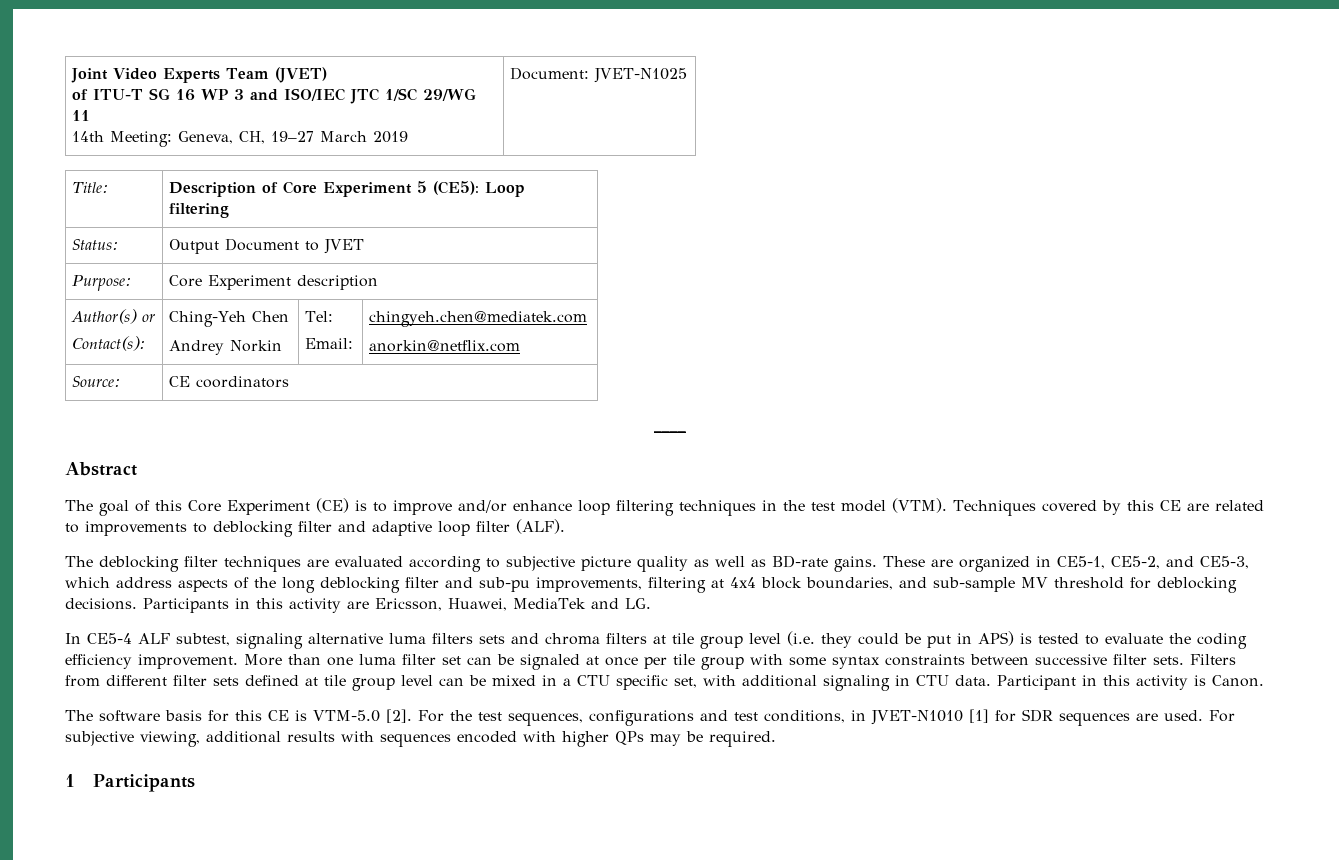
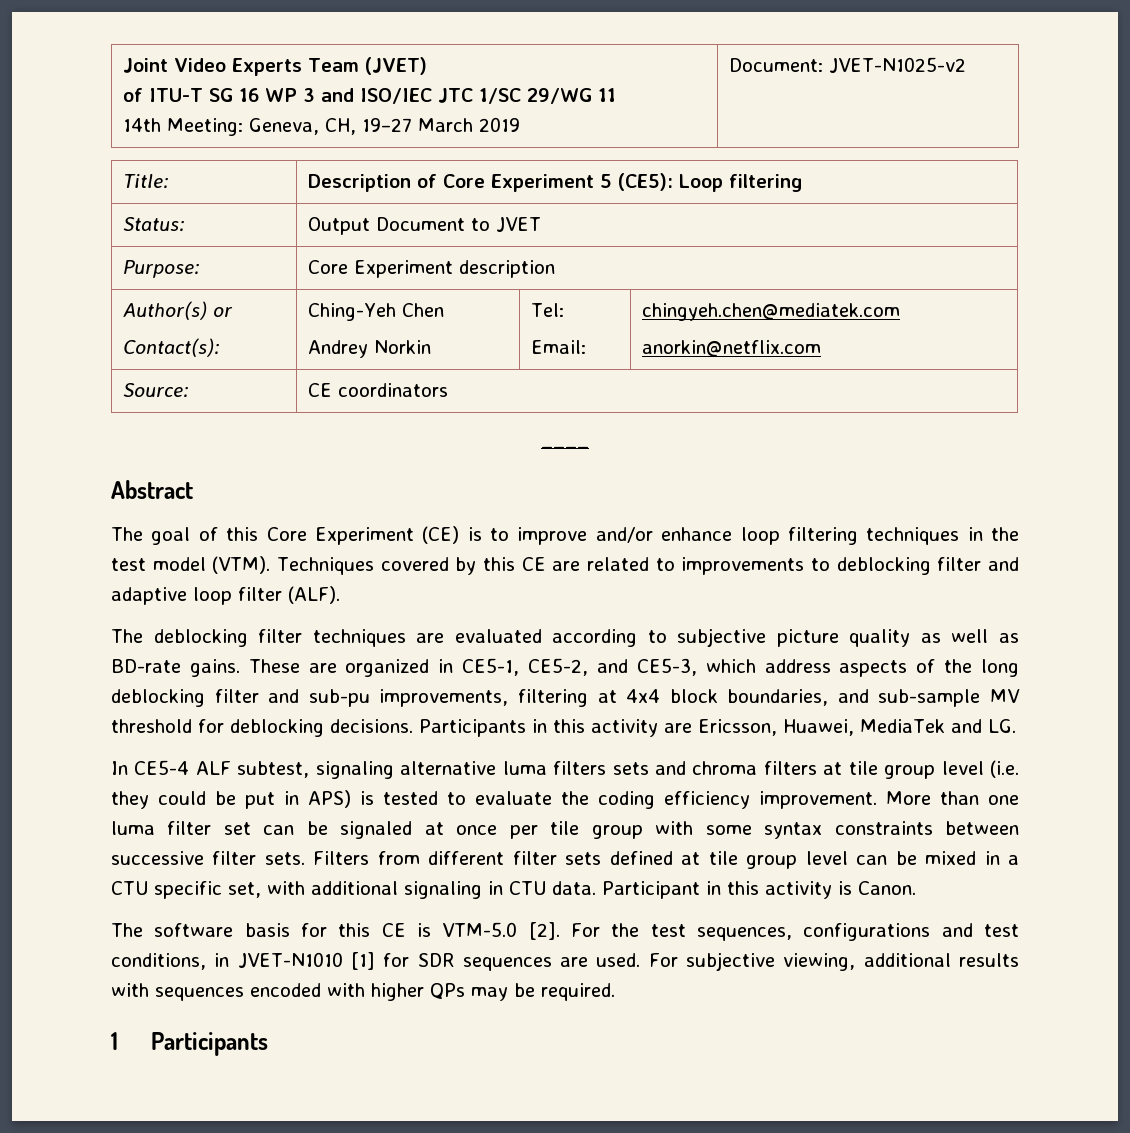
  Joint Video Experts Team (JVET)
  of ITU-T SG 16 WP 3 and ISO/IEC JTC 1/SC 29/WG 11
- 14th Meeting: Geneva, CH, 19–27 March 2019 | Document: JVET-N1025
+ 14th Meeting: Geneva, CH, 19–27 March 2019 | Document: JVET-N1025-v2

